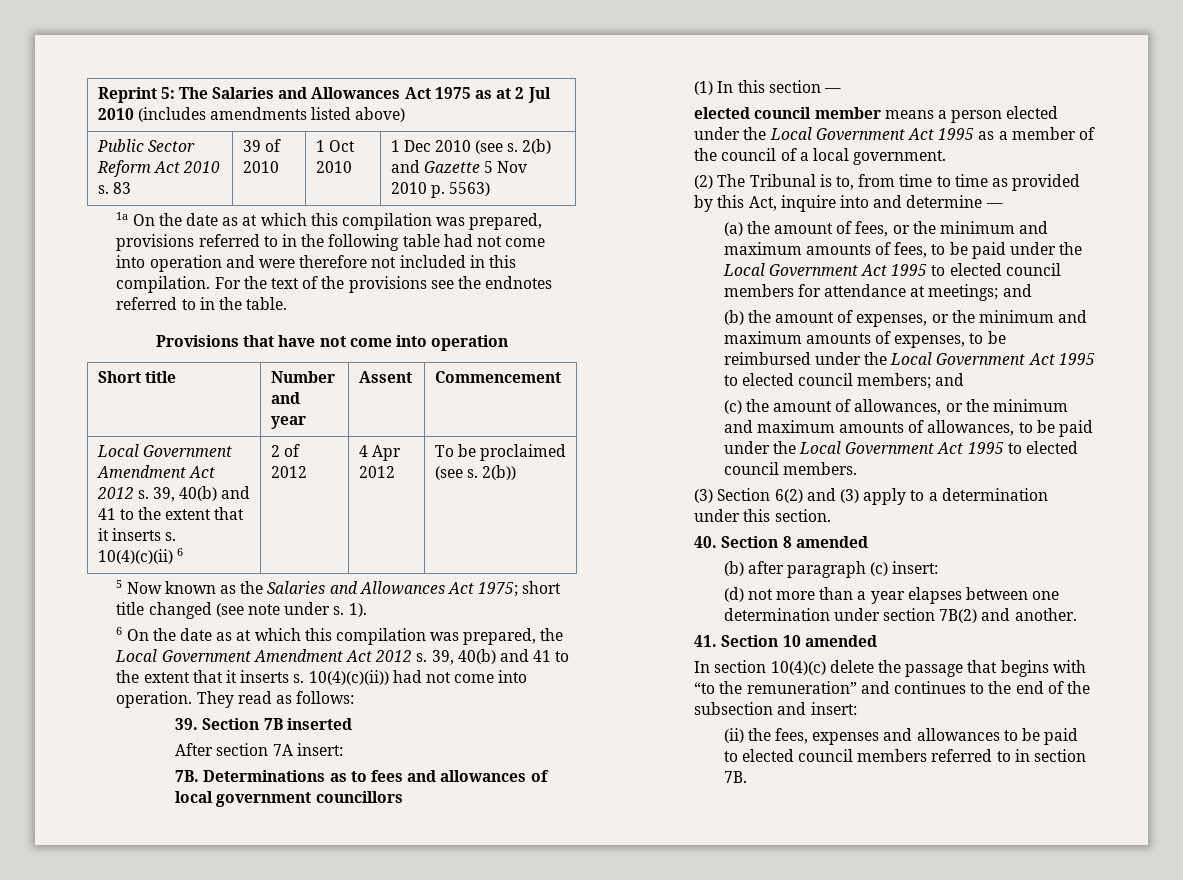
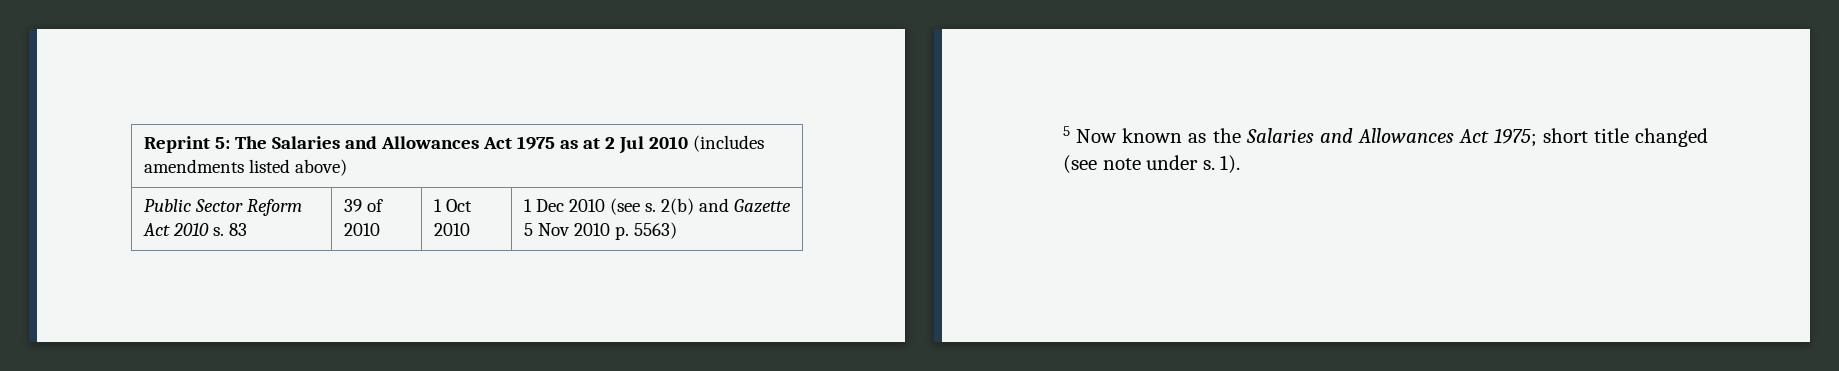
- 1a On the date as at which this compilation was prepared, provisions referred to in the following table had not come into operation and were therefore not included in this compilation. For the text of the provisions see the endnotes referred to in the table.
- Provisions that have not come into operation
- Short title | Number and year | Assent | Commencement
- Local Government Amendment Act 2012 s. 39, 40(b) and 41 to the extent that it inserts s. 10(4)(c)(ii) 6 | 2 of 2012 | 4 Apr 2012 | To be proclaimed (see s. 2(b))
- 6 On the date as at which this compilation was prepared, the Local Government Amendment Act 2012 s. 39, 40(b) and 41 to the extent that it inserts s. 10(4)(c)(ii)) had not come into operation. They read as follows:
- 39. Section 7B inserted
- After section 7A insert:
- 7B. Determinations as to fees and allowances of local government councillors
- (1) In this section —
- elected council member means a person elected under the Local Government Act 1995 as a member of the council of a local government.
- (2) The Tribunal is to, from time to time as provided by this Act, inquire into and determine —
- (a) the amount of fees, or the minimum and maximum amounts of fees, to be paid under the Local Government Act 1995 to elected council members for attendance at meetings; and
- (b) the amount of expenses, or the minimum and maximum amounts of expenses, to be reimbursed under the Local Government Act 1995 to elected council members; and
- (c) the amount of allowances, or the minimum and maximum amounts of allowances, to be paid under the Local Government Act 1995 to elected council members.
- (3) Section 6(2) and (3) apply to a determination under this section.
- 40. Section 8 amended
- (b) after paragraph (c) insert:
- (d) not more than a year elapses between one determination under section 7B(2) and another.
- 41. Section 10 amended
- In section 10(4)(c) delete the passage that begins with “to the remuneration” and continues to the end of the subsection and insert:
- (ii) the fees, expenses and allowances to be paid to elected council members referred to in section 7B.

